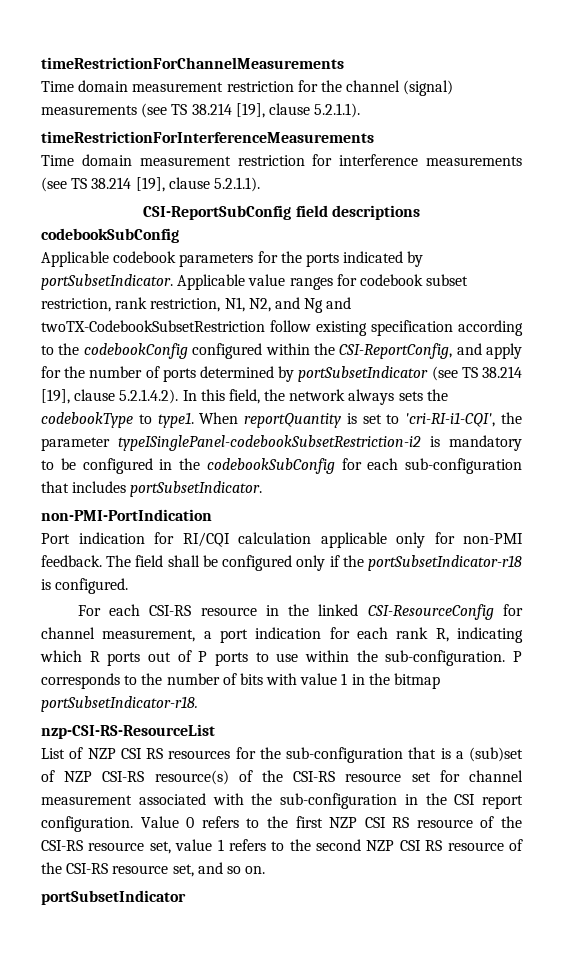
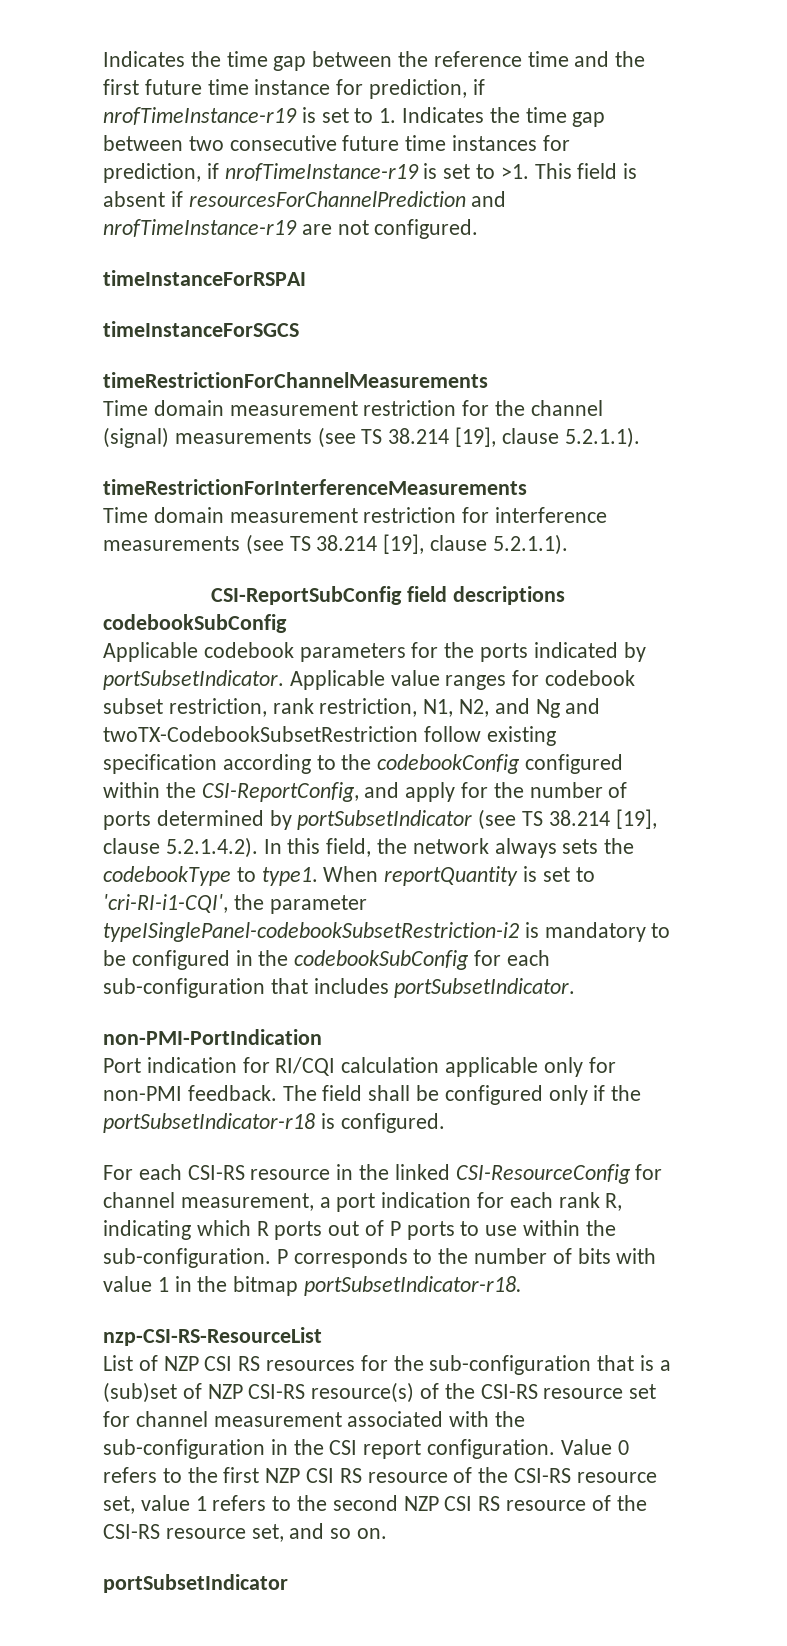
+ Indicates the time gap between the reference time and the first future time instance for prediction, if nrofTimeInstance-r19 is set to 1. Indicates the time gap between two consecutive future time instances for prediction, if nrofTimeInstance-r19 is set to >1. This field is absent if resourcesForChannelPrediction and nrofTimeInstance-r19 are not configured.
+ timeInstanceForRSPAI
+ timeInstanceForSGCS

